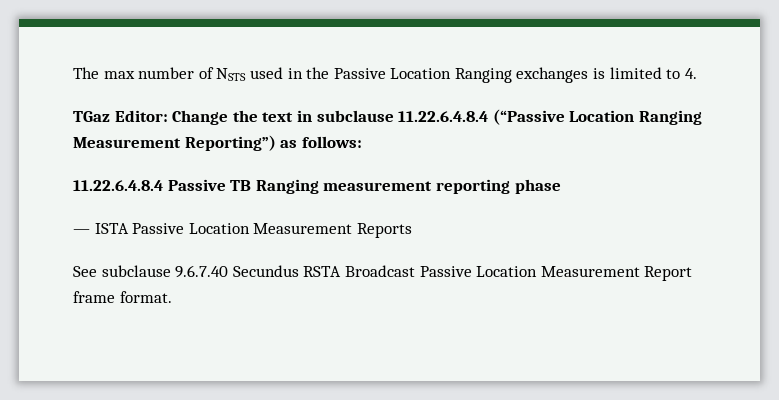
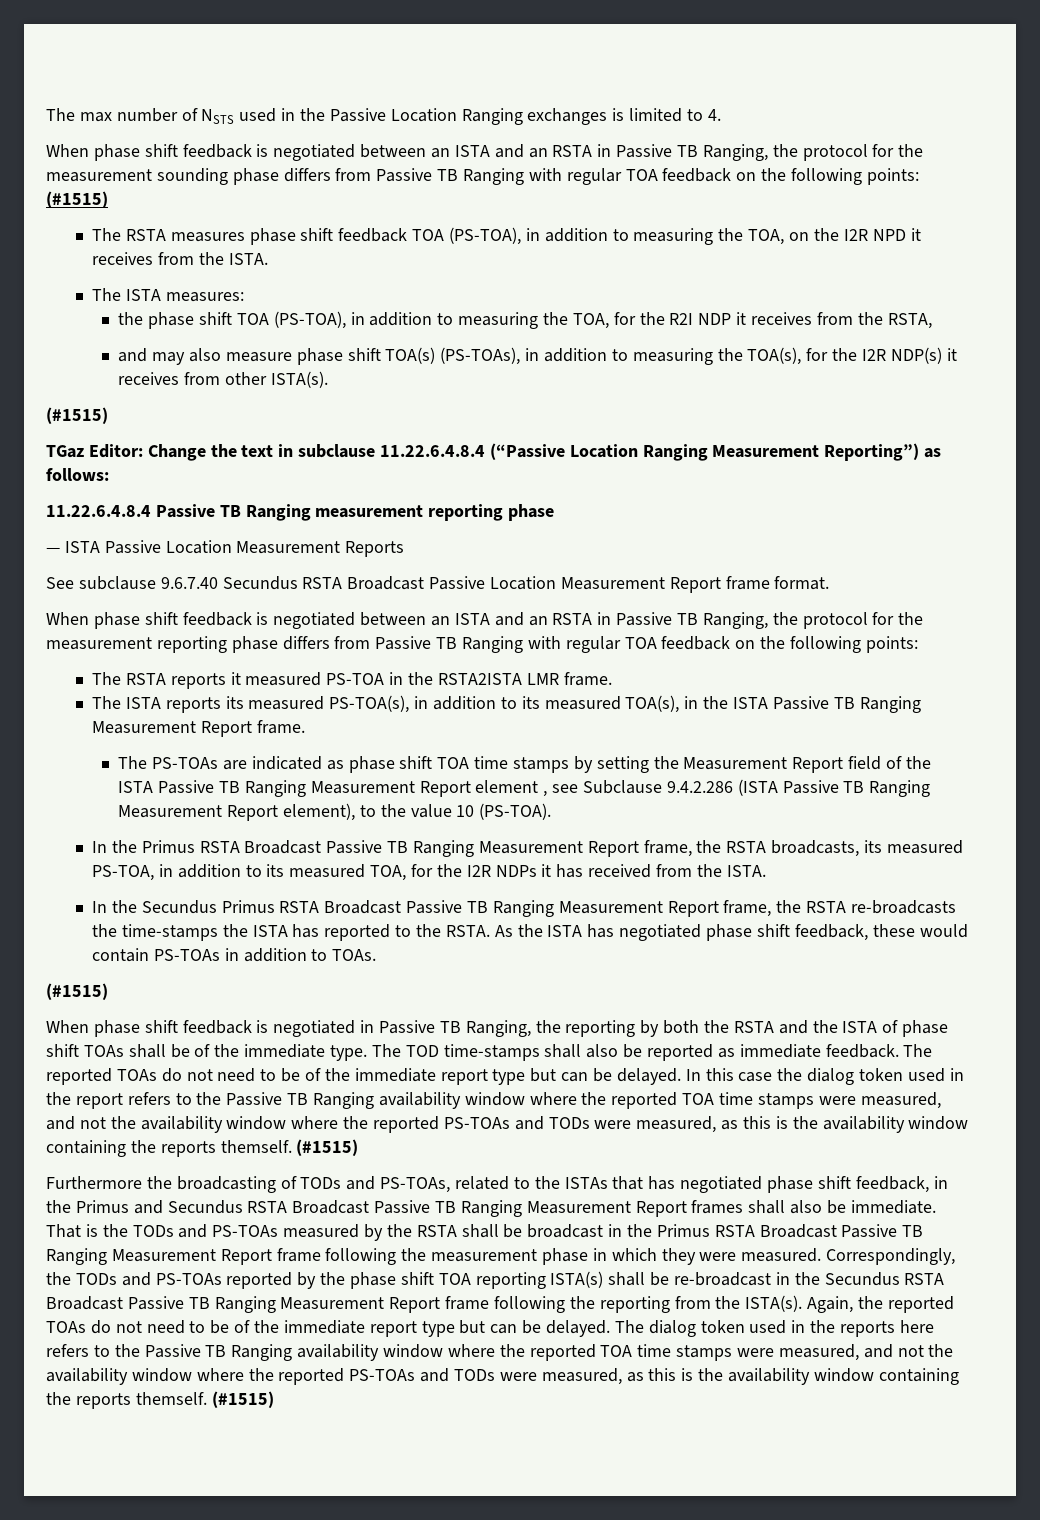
+ When phase shift feedback is negotiated between an ISTA and an RSTA in Passive TB Ranging, the protocol for the measurement sounding phase differs from Passive TB Ranging with regular TOA feedback on the following points: (#1515)
+ The RSTA measures phase shift feedback TOA (PS-TOA), in addition to measuring the TOA, on the I2R NPD it receives from the ISTA.
+ The ISTA measures:
+ the phase shift TOA (PS-TOA), in addition to measuring the TOA, for the R2I NDP it receives from the RSTA,
+ and may also measure phase shift TOA(s) (PS-TOAs), in addition to measuring the TOA(s), for the I2R NDP(s) it receives from other ISTA(s).
+ (#1515)
+ When phase shift feedback is negotiated between an ISTA and an RSTA in Passive TB Ranging, the protocol for the measurement reporting phase differs from Passive TB Ranging with regular TOA feedback on the following points:
+ The RSTA reports it measured PS-TOA in the RSTA2ISTA LMR frame.
+ The ISTA reports its measured PS-TOA(s), in addition to its measured TOA(s), in the ISTA Passive TB Ranging Measurement Report frame.
+ The PS-TOAs are indicated as phase shift TOA time stamps by setting the Measurement Report field of the ISTA Passive TB Ranging Measurement Report element , see Subclause 9.4.2.286 (ISTA Passive TB Ranging Measurement Report element), to the value 10 (PS-TOA).
+ In the Primus RSTA Broadcast Passive TB Ranging Measurement Report frame, the RSTA broadcasts, its measured PS-TOA, in addition to its measured TOA, for the I2R NDPs it has received from the ISTA.
+ In the Secundus Primus RSTA Broadcast Passive TB Ranging Measurement Report frame, the RSTA re-broadcasts the time-stamps the ISTA has reported to the RSTA. As the ISTA has negotiated phase shift feedback, these would contain PS-TOAs in addition to TOAs.
+ (#1515)
+ When phase shift feedback is negotiated in Passive TB Ranging, the reporting by both the RSTA and the ISTA of phase shift TOAs shall be of the immediate type. The TOD time-stamps shall also be reported as immediate feedback. The reported TOAs do not need to be of the immediate report type but can be delayed. In this case the dialog token used in the report refers to the Passive TB Ranging availability window where the reported TOA time stamps were measured, and not the availability window where the reported PS-TOAs and TODs were measured, as this is the availability window containing the reports themself. (#1515)
+ Furthermore the broadcasting of TODs and PS-TOAs, related to the ISTAs that has negotiated phase shift feedback, in the Primus and Secundus RSTA Broadcast Passive TB Ranging Measurement Report frames shall also be immediate. That is the TODs and PS-TOAs measured by the RSTA shall be broadcast in the Primus RSTA Broadcast Passive TB Ranging Measurement Report frame following the measurement phase in which they were measured. Correspondingly, the TODs and PS-TOAs reported by the phase shift TOA reporting ISTA(s) shall be re-broadcast in the Secundus RSTA Broadcast Passive TB Ranging Measurement Report frame following the reporting from the ISTA(s). Again, the reported TOAs do not need to be of the immediate report type but can be delayed. The dialog token used in the reports here refers to the Passive TB Ranging availability window where the reported TOA time stamps were measured, and not the availability window where the reported PS-TOAs and TODs were measured, as this is the availability window containing the reports themself. (#1515)

